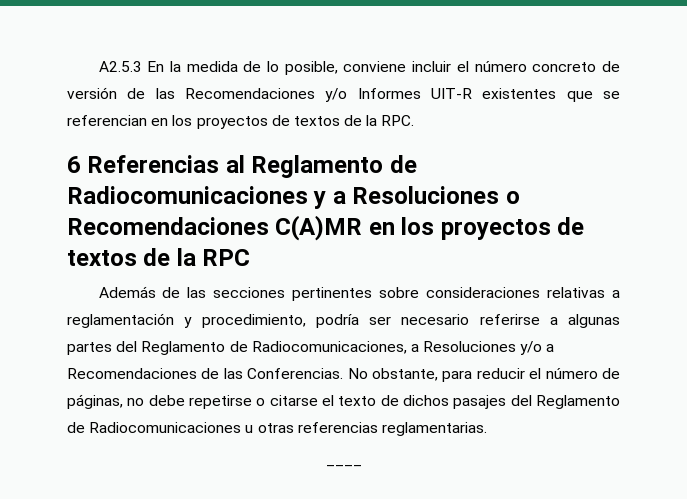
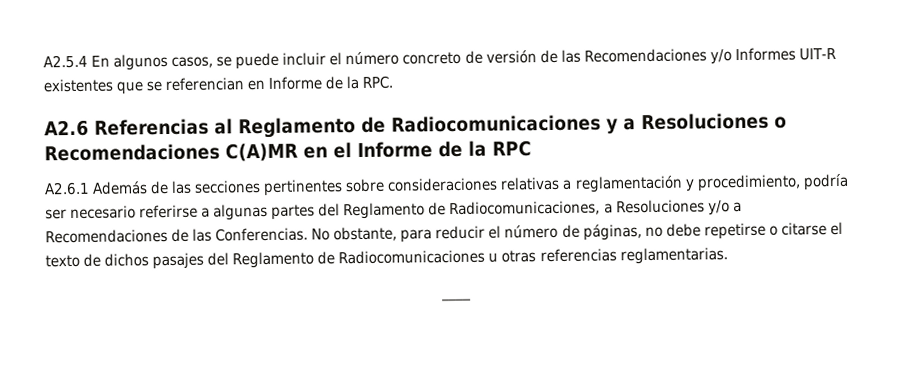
- A2.5.3 En la medida de lo posible, conviene incluir el número concreto de versión de las Recomendaciones y/o Informes UIT-R existentes que se referencian en los proyectos de textos de la RPC.
+ A2.5.4 En algunos casos, se puede incluir el número concreto de versión de las Recomendaciones y/o Informes UIT-R existentes que se referencian en Informe de la RPC.
- 6 Referencias al Reglamento de Radiocomunicaciones y a Resoluciones o Recomendaciones C(A)MR en los proyectos de textos de la RPC
+ A2.6 Referencias al Reglamento de Radiocomunicaciones y a Resoluciones o Recomendaciones C(A)MR en el Informe de la RPC
- Además de las secciones pertinentes sobre consideraciones relativas a reglamentación y procedimiento, podría ser necesario referirse a algunas partes del Reglamento de Radiocomunicaciones, a Resoluciones y/o a Recomendaciones de las Conferencias.
+ A2.6.1 Además de las secciones pertinentes sobre consideraciones relativas a reglamentación y procedimiento, podría ser necesario referirse a algunas partes del Reglamento de Radiocomunicaciones, a Resoluciones y/o a Recomendaciones de las Conferencias.

